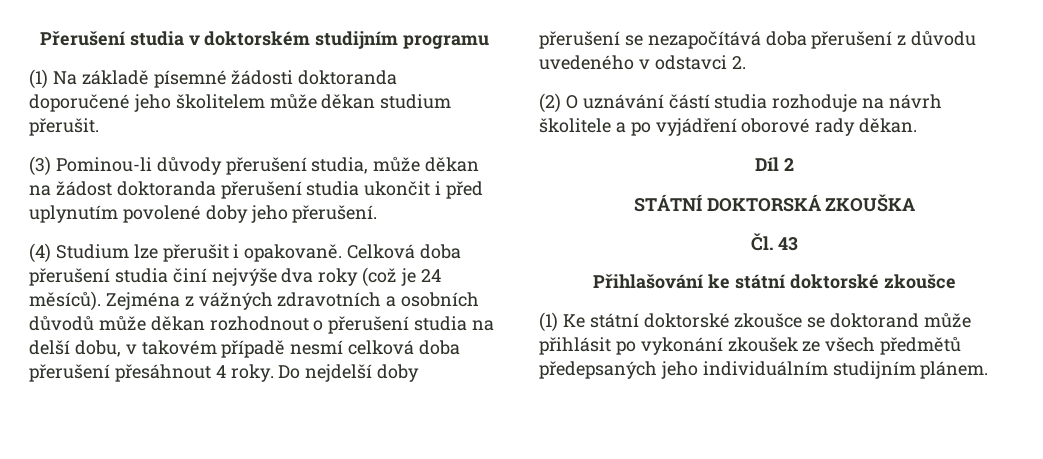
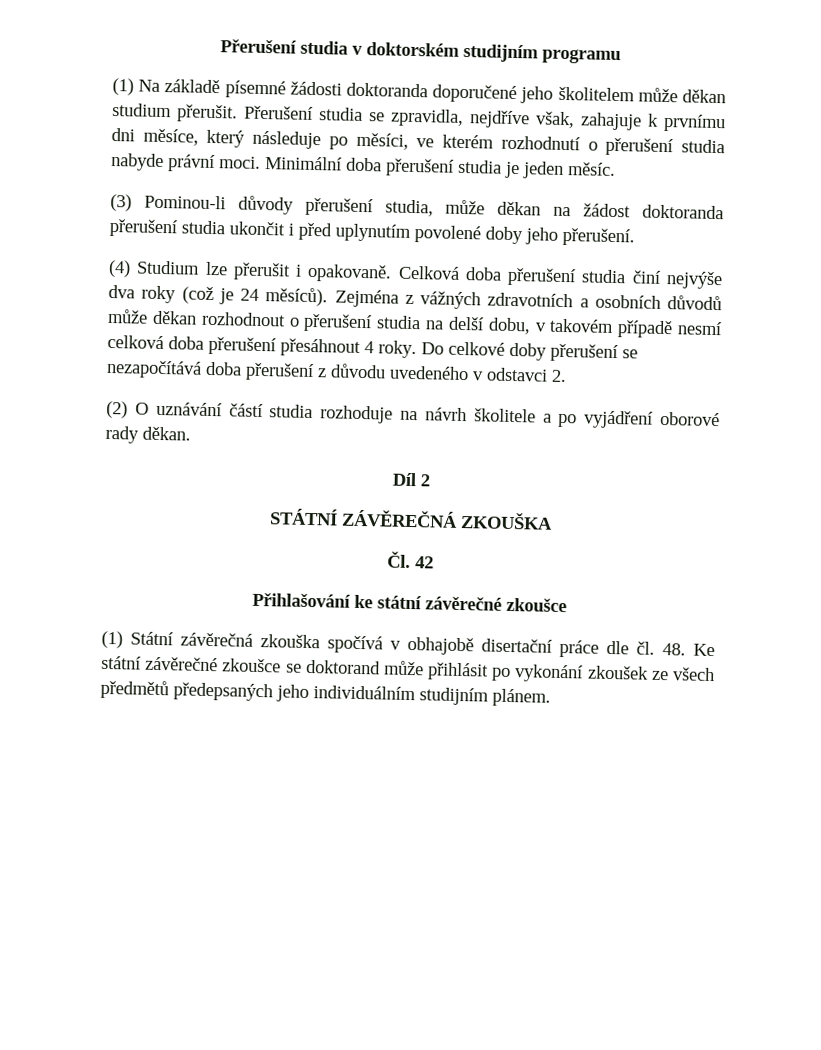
+ Přerušení studia se zpravidla, nejdříve však, zahajuje k prvnímu dni měsíce, který následuje po měsíci, ve kterém rozhodnutí o přerušení studia nabyde právní moci. Minimální doba přerušení studia je jeden měsíc.
- Do nejdelší doby přerušení se nezapočítává doba přerušení z důvodu uvedeného v odstavci 2.
+ Do celkové doby přerušení se nezapočítává doba přerušení z důvodu uvedeného v odstavci 2.
- STÁTNÍ DOKTORSKÁ ZKOUŠKA
+ STÁTNÍ ZÁVĚREČNÁ ZKOUŠKA
- Čl. 43
+ Čl. 42
- Přihlašování ke státní doktorské zkoušce
+ Přihlašování ke státní závěrečné zkoušce
- (1) Ke státní doktorské zkoušce se doktorand může přihlásit po vykonání zkoušek ze všech předmětů předepsaných jeho individuálním studijním plánem.
+ (1) Státní závěrečná zkouška spočívá v obhajobě disertační práce dle čl. 48. Ke státní závěrečné zkoušce se doktorand může přihlásit po vykonání zkoušek ze všech předmětů předepsaných jeho individuálním studijním plánem.

